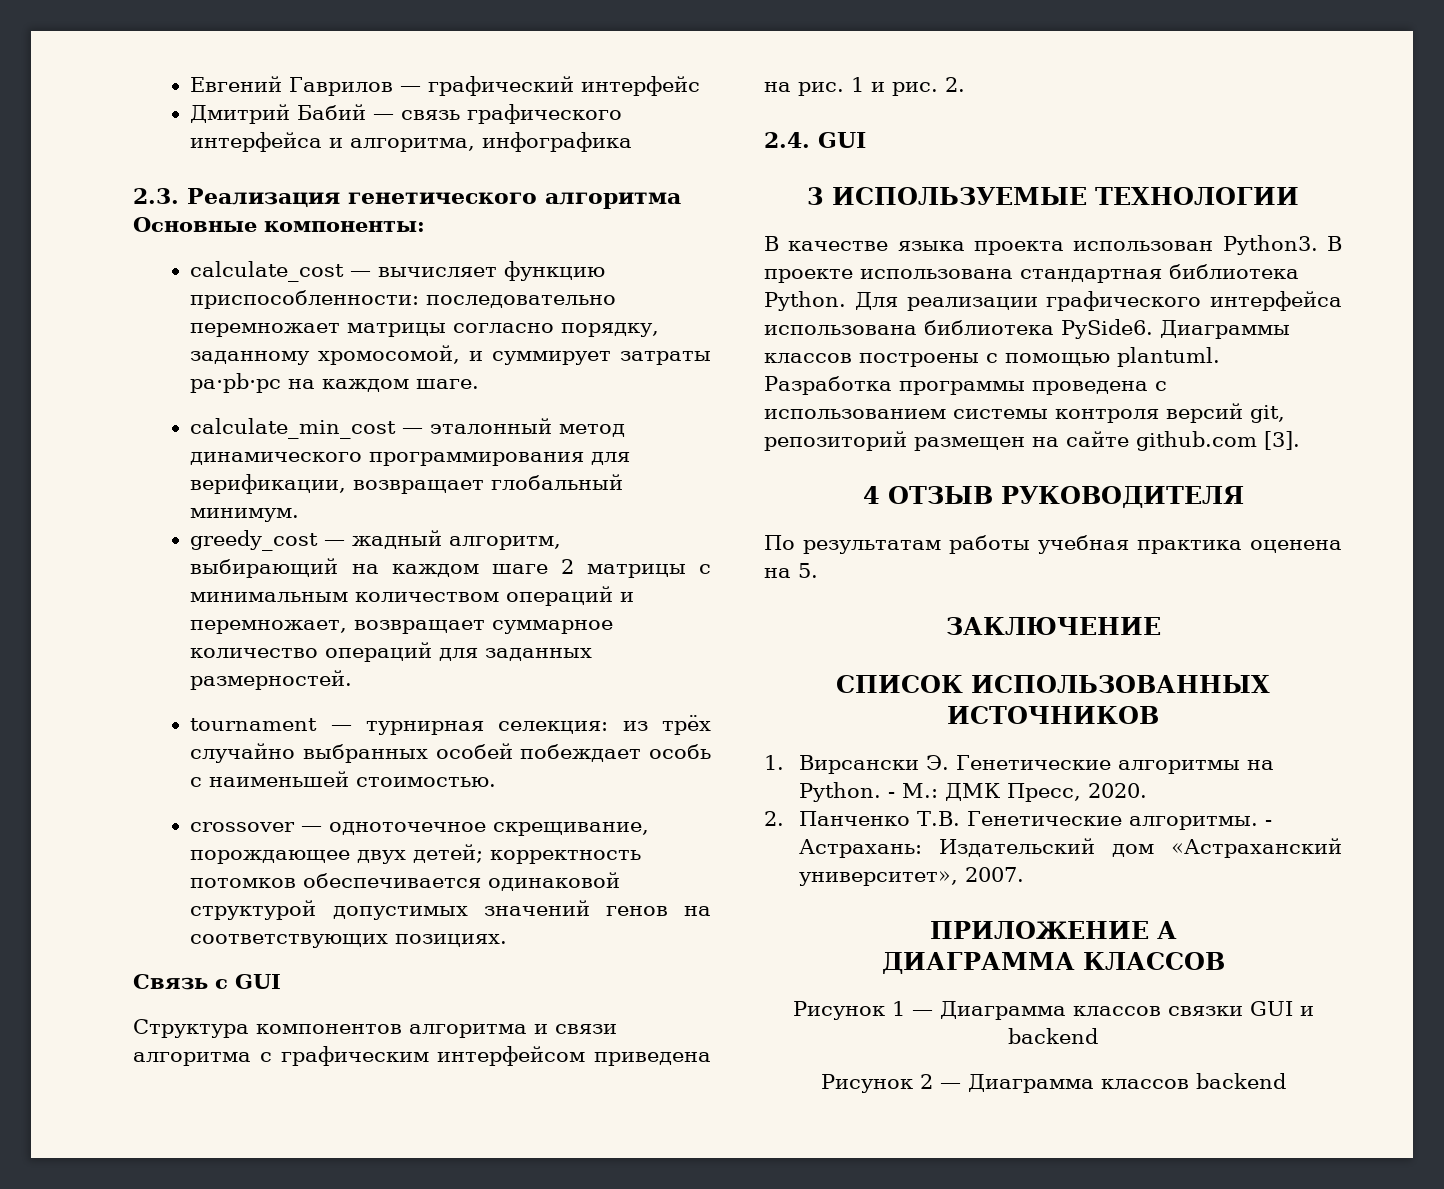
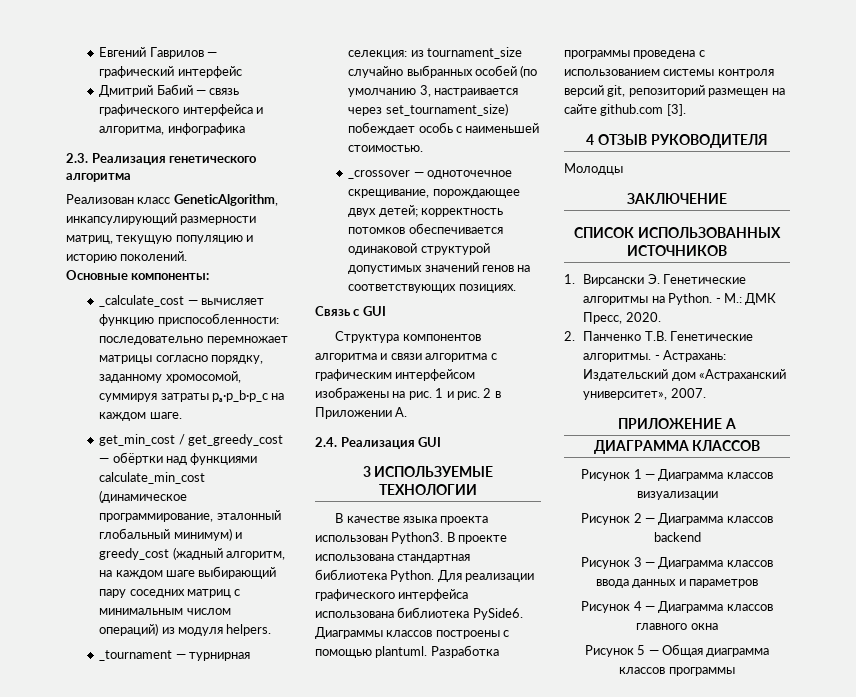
+ Реализован класс GeneticAlgorithm, инкапсулирующий размерности матриц, текущую популяцию и историю поколений.
- calculate_cost — вычисляет функцию приспособленности: последовательно перемножает матрицы согласно порядку, заданному хромосомой, и суммирует затраты pa⋅pb⋅pc на каждом шаге.
+ _calculate_cost — вычисляет функцию приспособленности: последовательно перемножает матрицы согласно порядку, заданному хромосомой, суммируя затраты pₐ·p_b·p_c на каждом шаге.
- calculate_min_cost — эталонный метод динамического программирования для верификации, возвращает глобальный минимум.
- greedy_cost — жадный алгоритм, выбирающий на каждом шаге 2 матрицы с минимальным количеством операций и перемножает, возвращает суммарное количество операций для заданных размерностей.
- tournament — турнирная селекция: из трёх случайно выбранных особей побеждает особь с наименьшей стоимостью.
+ get_min_cost / get_greedy_cost — обёртки над функциями calculate_min_cost (динамическое программирование, эталонный глобальный минимум) и greedy_cost (жадный алгоритм, на каждом шаге выбирающий пару соседних матриц с минимальным числом операций) из модуля helpers.
+ _tournament — турнирная селекция: из tournament_size случайно выбранных особей (по умолчанию 3, настраивается через set_tournament_size) побеждает особь с наименьшей стоимостью.
- crossover — одноточечное скрещивание, порождающее двух детей; корректность потомков обеспечивается одинаковой структурой допустимых значений генов на соответствующих позициях.
+ _crossover — одноточечное скрещивание, порождающее двух детей; корректность потомков обеспечивается одинаковой структурой допустимых значений генов на соответствующих позициях.
- Структура компонентов алгоритма и связи алгоритма с графическим интерфейсом приведена на рис.
+ Структура компонентов алгоритма и связи алгоритма с графическим интерфейсом изображены на рис.
- 1 и рис. 2.
+ 1 и рис. 2 в Приложении А.
- 2.4. GUI
+ 2.4. Реализация GUI
- По результатам работы учебная практика оценена на 5.
+ Молодцы
- Рисунок 1 — Диаграмма классов связки GUI и backend
+ Рисунок 1 — Диаграмма классов визуализации
+ Рисунок 3 — Диаграмма классов ввода данных и параметров
+ Рисунок 4 — Диаграмма классов главного окна
+ Рисунок 5 — Общая диаграмма классов программы

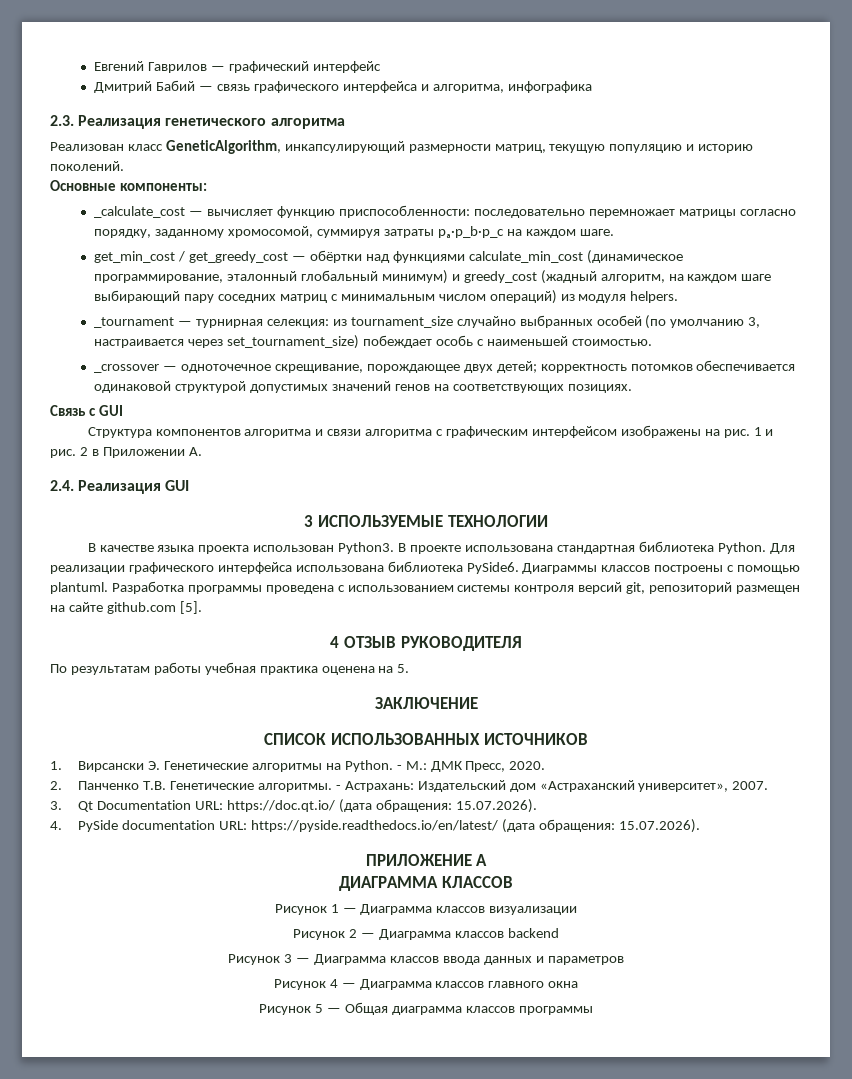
- Разработка программы проведена с использованием системы контроля версий git, репозиторий размещен на сайте github.com [3].
+ Разработка программы проведена с использованием системы контроля версий git, репозиторий размещен на сайте github.com [5].
- Молодцы
+ По результатам работы учебная практика оценена на 5.
+ 3. Qt Documentation URL: https://doc.qt.io/ (дата обращения: 15.07.2026).
+ 4. PySide documentation URL: https://pyside.readthedocs.io/en/latest/ (дата обращения: 15.07.2026).

